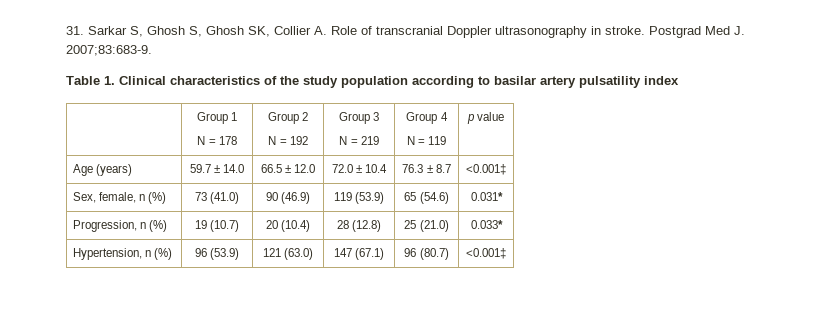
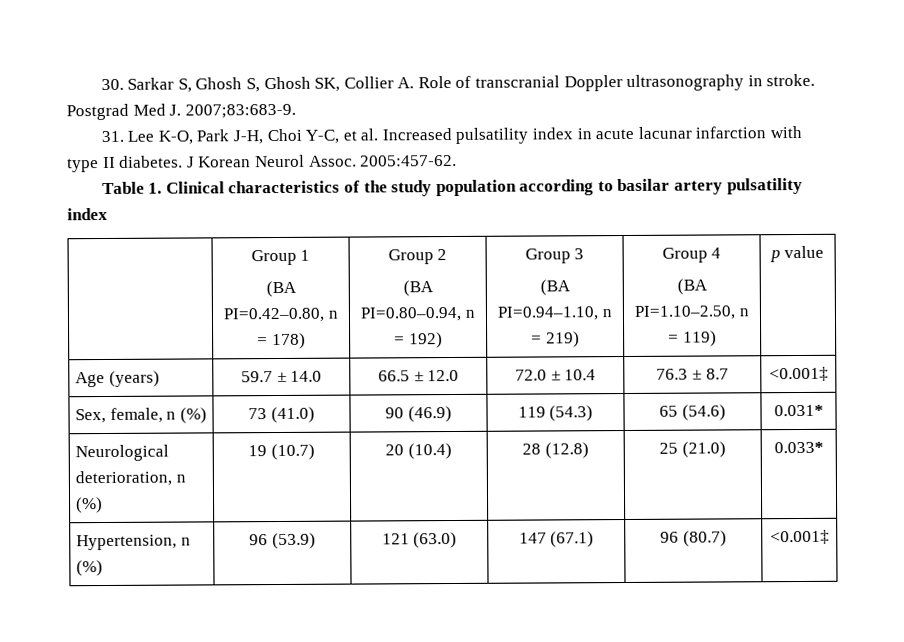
- 31. Sarkar S, Ghosh S, Ghosh SK, Collier A. Role of transcranial Doppler ultrasonography in stroke.
+ 30. Sarkar S, Ghosh S, Ghosh SK, Collier A. Role of transcranial Doppler ultrasonography in stroke.
+ 31. Lee K-O, Park J-H, Choi Y-C, et al. Increased pulsatility index in acute lacunar infarction with type II diabetes. J Korean Neurol Assoc. 2005:457-62.
  | Group 1
- N = 178 | Group 2
- N = 192 | Group 3
- N = 219 | Group 4
- N = 119 | p value
+ (BA PI=0.42–0.80, n = 178) | Group 2
+ (BA PI=0.80–0.94, n = 192) | Group 3
+ (BA PI=0.94–1.10, n = 219) | Group 4
+ (BA PI=1.10–2.50, n = 119) | p value
- Sex, female, n (%) | 73 (41.0) | 90 (46.9) | 119 (53.9) | 65 (54.6) | 0.031*
+ Sex, female, n (%) | 73 (41.0) | 90 (46.9) | 119 (54.3) | 65 (54.6) | 0.031*
- Progression, n (%) | 19 (10.7) | 20 (10.4) | 28 (12.8) | 25 (21.0) | 0.033*
+ Neurological deterioration, n (%) | 19 (10.7) | 20 (10.4) | 28 (12.8) | 25 (21.0) | 0.033*

